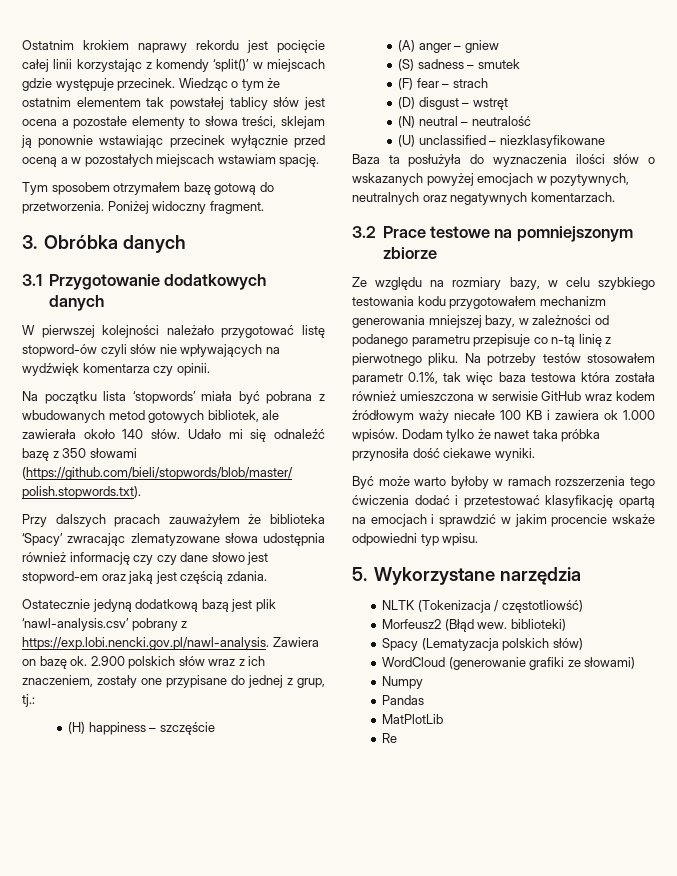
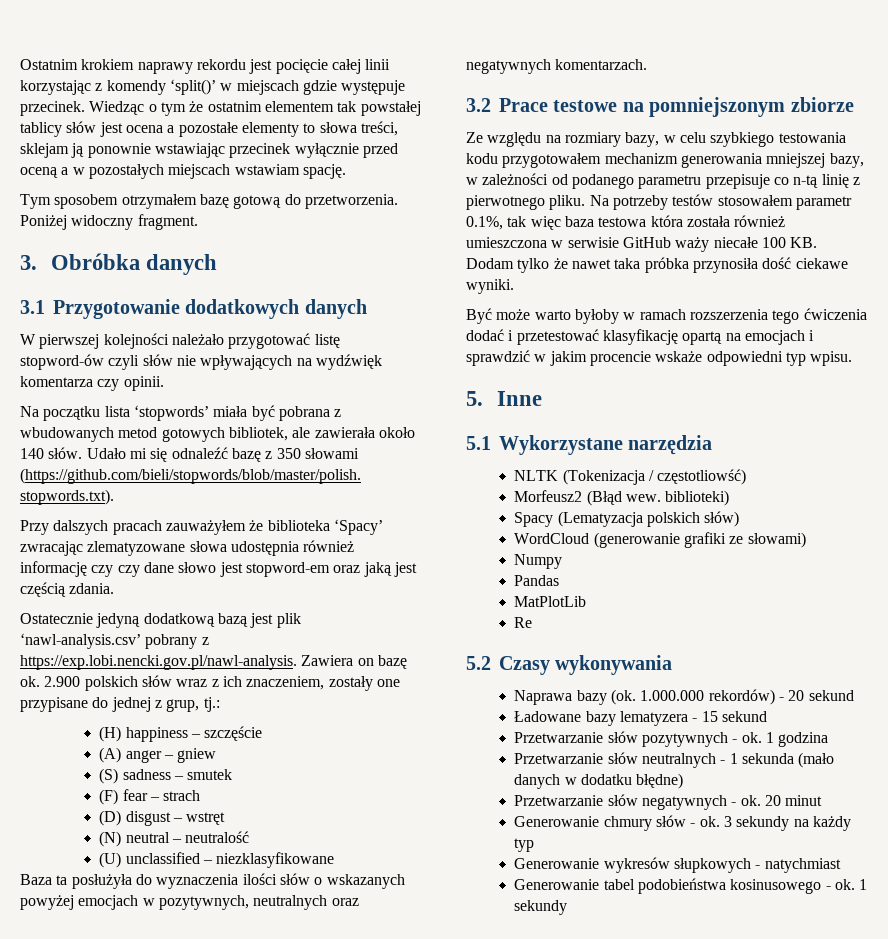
- Na potrzeby testów stosowałem parametr 0.1%, tak więc baza testowa która została również umieszczona w serwisie GitHub wraz kodem źródłowym waży niecałe 100 KB i zawiera ok 1.000 wpisów. Dodam tylko że nawet taka próbka przynosiła dość ciekawe wyniki.
+ Na potrzeby testów stosowałem parametr 0.1%, tak więc baza testowa która została również umieszczona w serwisie GitHub waży niecałe 100 KB. Dodam tylko że nawet taka próbka przynosiła dość ciekawe wyniki.
- 5. Wykorzystane narzędzia
+ 5. Inne
+ 5.1 Wykorzystane narzędzia
+ 5.2 Czasy wykonywania
+ Naprawa bazy (ok. 1.000.000 rekordów) - 20 sekund
+ Ładowane bazy lematyzera - 15 sekund
+ Przetwarzanie słów pozytywnych - ok. 1 godzina
+ Przetwarzanie słów neutralnych - 1 sekunda (mało danych w dodatku błędne)
+ Przetwarzanie słów negatywnych - ok. 20 minut
+ Generowanie chmury słów - ok. 3 sekundy na każdy typ
+ Generowanie wykresów słupkowych - natychmiast
+ Generowanie tabel podobieństwa kosinusowego - ok. 1 sekundy

